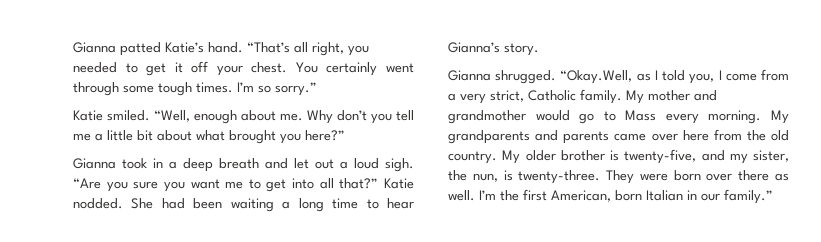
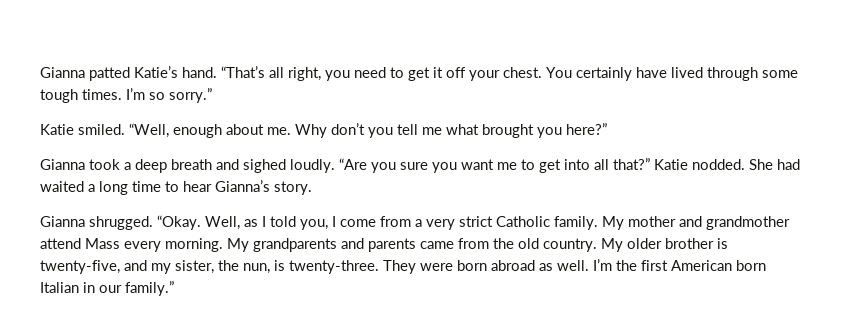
- “That’s all right, you needed to get it off your chest.
+ “That’s all right, you need to get it off your chest.
- You certainly went through some tough times.
+ You certainly have lived through some tough times.
- Why don’t you tell me a little bit about what brought you here?”
+ Why don’t you tell me what brought you here?”
- Gianna took in a deep breath and let out a loud sigh.
+ Gianna took a deep breath and sighed loudly.
- She had been waiting a long time to hear Gianna’s story.
+ She had waited a long time to hear Gianna’s story.
- “Okay.Well, as I told you, I come from a very strict, Catholic family.
+ “Okay. Well, as I told you, I come from a very strict Catholic family.
- My mother and grandmother would go to Mass every morning.
+ My mother and grandmother attend Mass every morning.
- My grandparents and parents came over here from the old country.
+ My grandparents and parents came from the old country.
- They were born over there as well.
+ They were born abroad as well.
- I’m the first American, born Italian in our family.”
+ I’m the first American born Italian in our family.”

